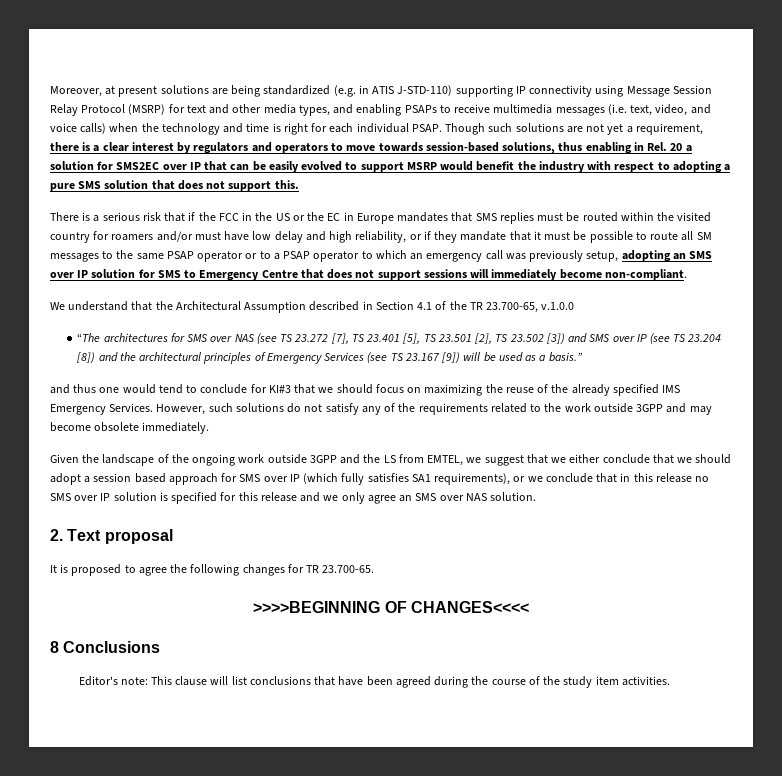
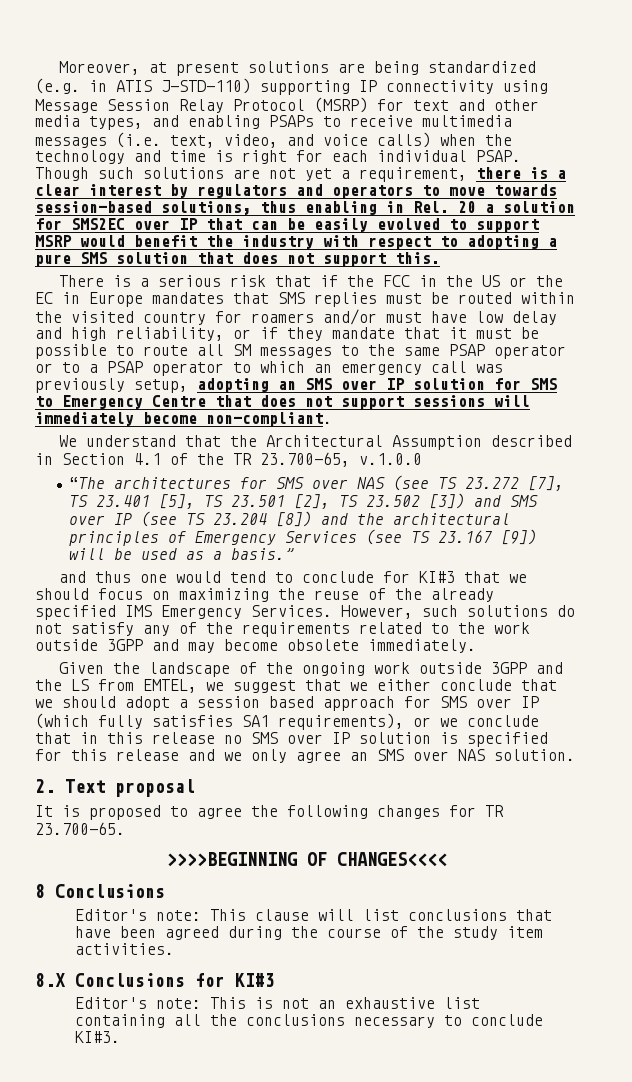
+ 8.X Conclusions for KI#3
+ Editor's note: This is not an exhaustive list containing all the conclusions necessary to conclude KI#3.

